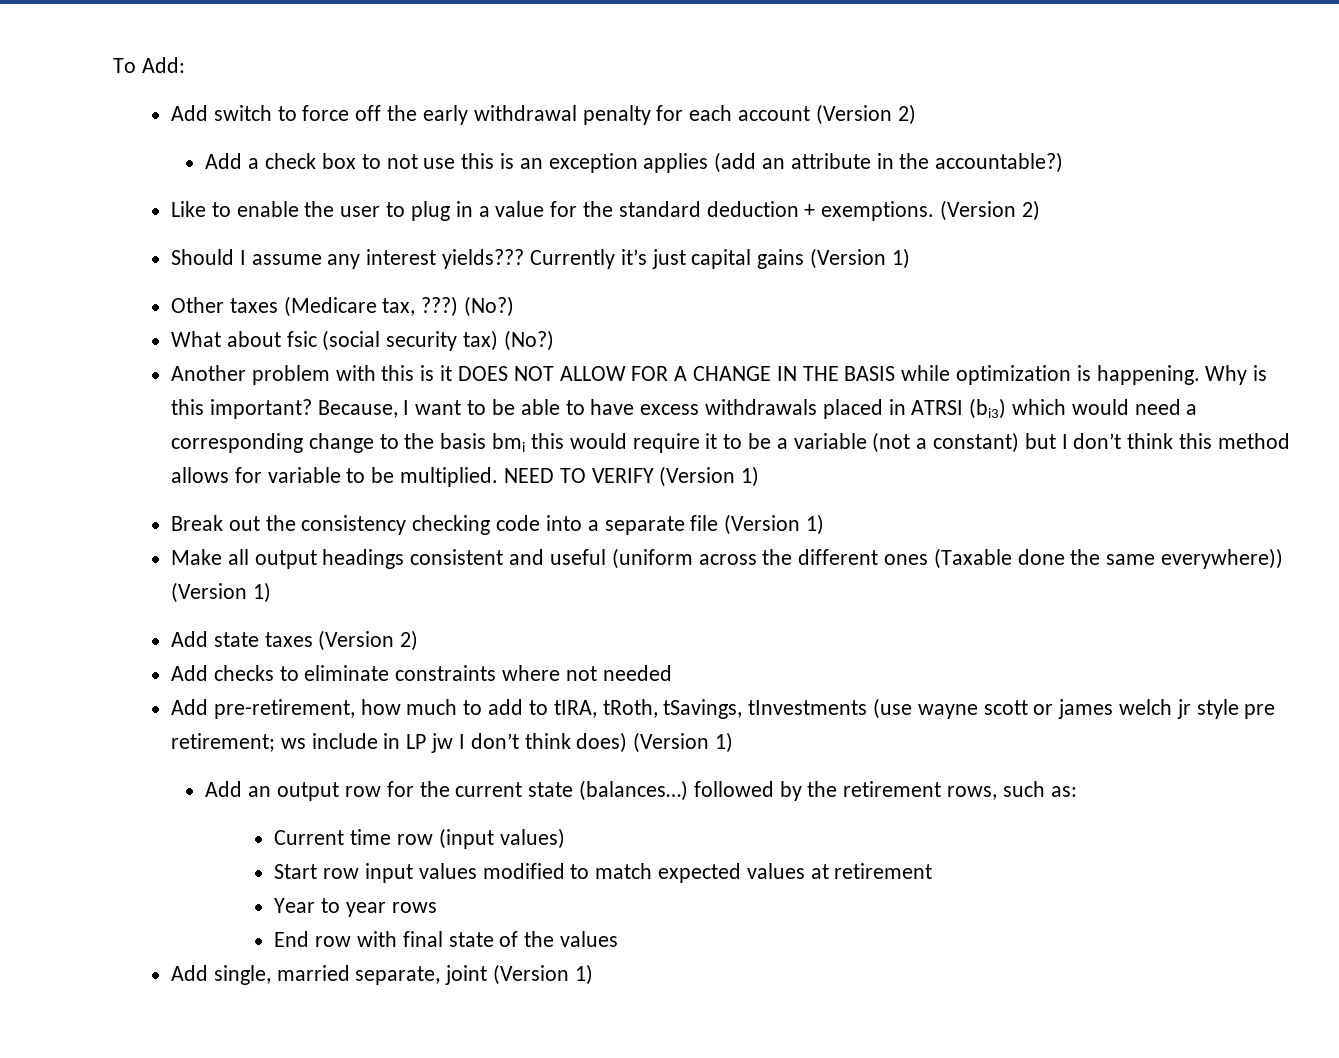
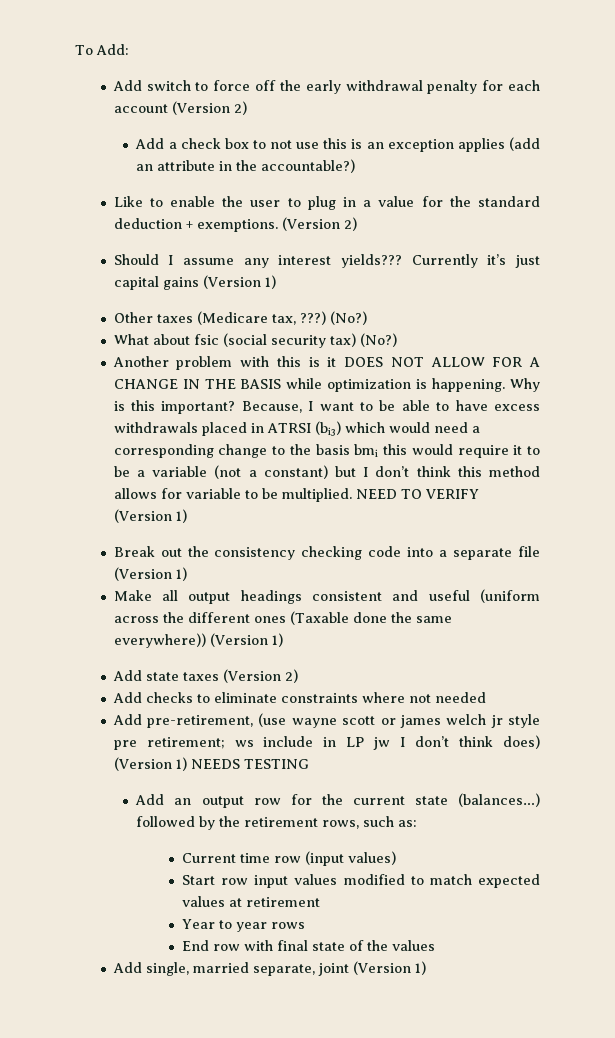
- Add pre-retirement, how much to add to tIRA, tRoth, tSavings, tInvestments (use wayne scott or james welch jr style pre retirement; ws include in LP jw I don’t think does) (Version 1)
+ Add pre-retirement, (use wayne scott or james welch jr style pre retirement; ws include in LP jw I don’t think does) (Version 1) NEEDS TESTING

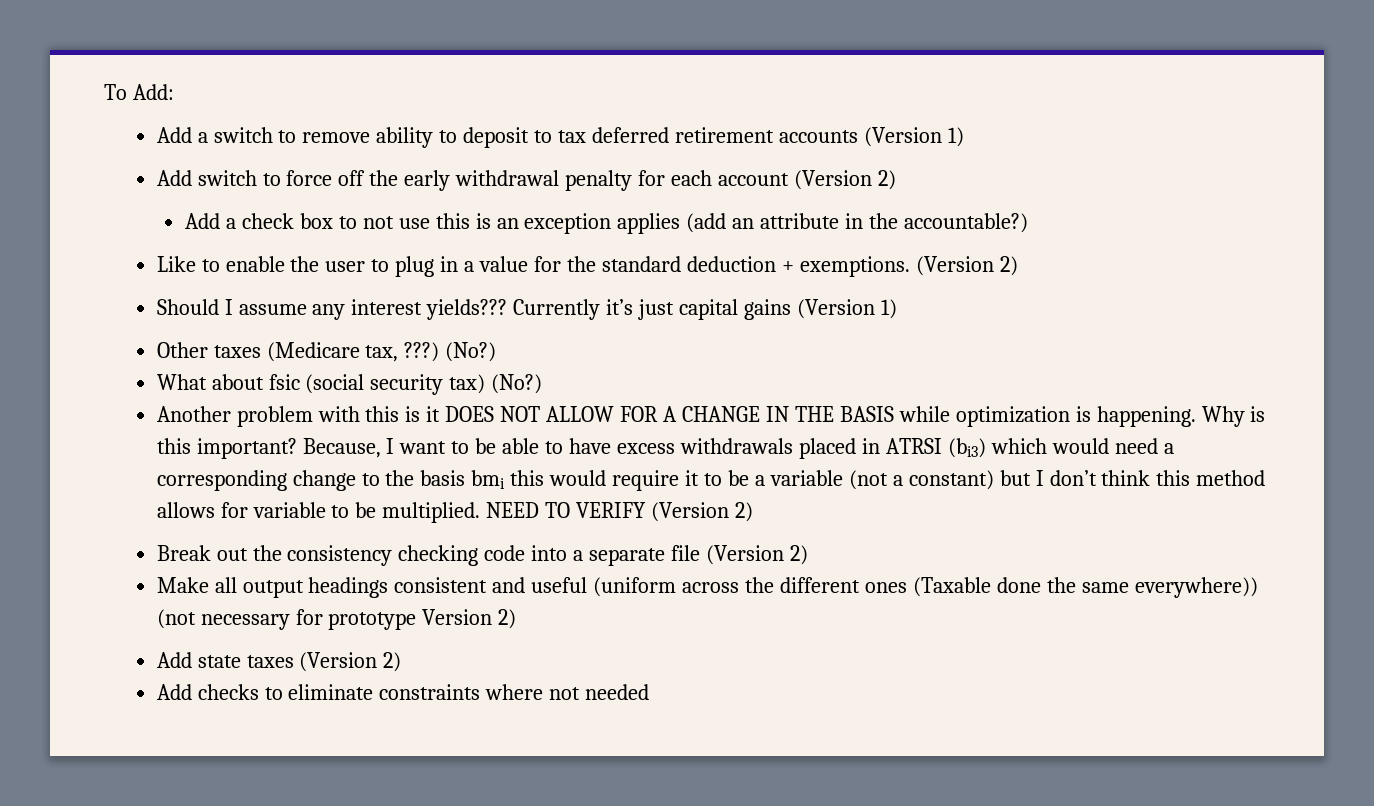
+ Add a switch to remove ability to deposit to tax deferred retirement accounts (Version 1)
- NEED TO VERIFY (Version 1)
+ NEED TO VERIFY (Version 2)
- Break out the consistency checking code into a separate file (Version 1)
+ Break out the consistency checking code into a separate file (Version 2)
- Make all output headings consistent and useful (uniform across the different ones (Taxable done the same everywhere)) (Version 1)
+ Make all output headings consistent and useful (uniform across the different ones (Taxable done the same everywhere)) (not necessary for prototype Version 2)
- Add pre-retirement, (use wayne scott or james welch jr style pre retirement; ws include in LP jw I don’t think does) (Version 1) NEEDS TESTING
- Add an output row for the current state (balances…) followed by the retirement rows, such as:
- Current time row (input values)
- Start row input values modified to match expected values at retirement
- Year to year rows
- End row with final state of the values
- Add single, married separate, joint (Version 1)

